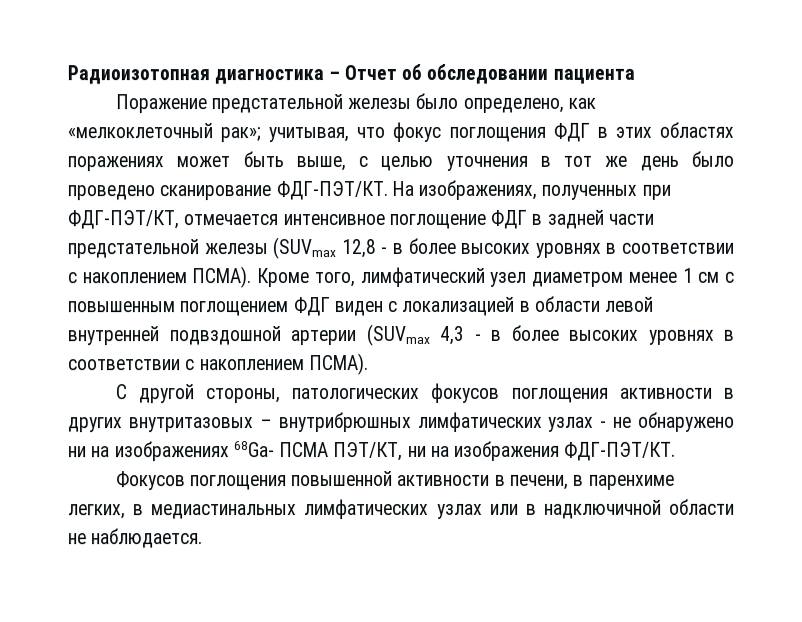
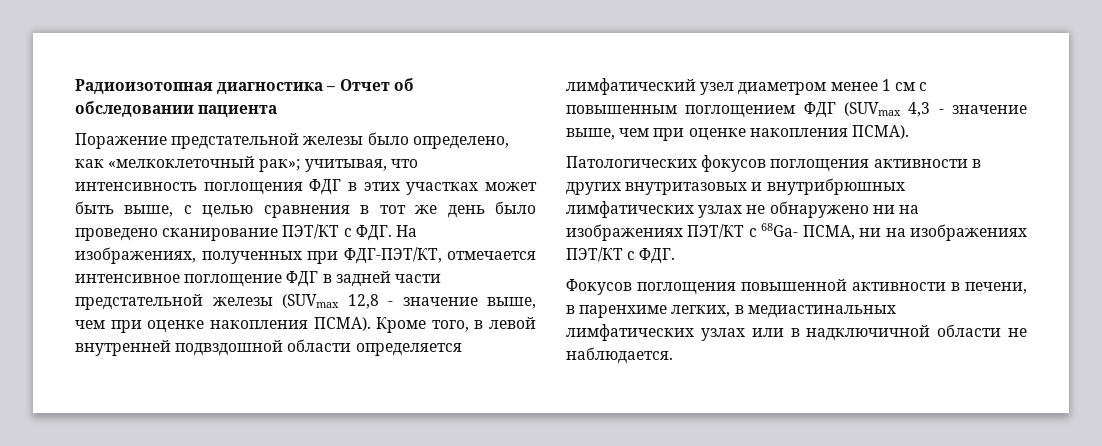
- учитывая, что фокус поглощения ФДГ в этих областях поражениях может быть выше, с целью уточнения в тот же день было проведено сканирование ФДГ-ПЭТ/КТ. На изображениях, полученных при ФДГ-ПЭТ/КТ, отмечается интенсивное поглощение ФДГ в задней части предстательной железы (SUVmax 12,8 - в более высоких уровнях в соответствии с накоплением ПСМА). Кроме того, лимфатический узел диаметром менее 1 см с повышенным поглощением ФДГ виден с локализацией в области левой внутренней подвздошной артерии (SUVmax 4,3 - в более высоких уровнях в соответствии с накоплением ПСМА).
- С другой стороны, патологических фокусов поглощения активности в других внутритазовых – внутрибрюшных лимфатических узлах - не обнаружено ни на изображениях 68Ga- ПСМА ПЭТ/КТ, ни на изображения ФДГ-ПЭТ/КТ.
+ учитывая, что интенсивность поглощения ФДГ в этих участках может быть выше, с целью сравнения в тот же день было проведено сканирование ПЭТ/КТ с ФДГ. На изображениях, полученных при ФДГ-ПЭТ/КТ, отмечается интенсивное поглощение ФДГ в задней части предстательной железы (SUVmax 12,8 - значение выше, чем при оценке накопления ПСМА). Кроме того, в левой внутренней подвздошной области определяется лимфатический узел диаметром менее 1 см с повышенным поглощением ФДГ (SUVmax 4,3 - значение выше, чем при оценке накопления ПСМА).
+ Патологических фокусов поглощения активности в других внутритазовых и внутрибрюшных лимфатических узлах не обнаружено ни на изображениях ПЭТ/КТ с 68Ga- ПСМА, ни на изображениях ПЭТ/КТ с ФДГ.

